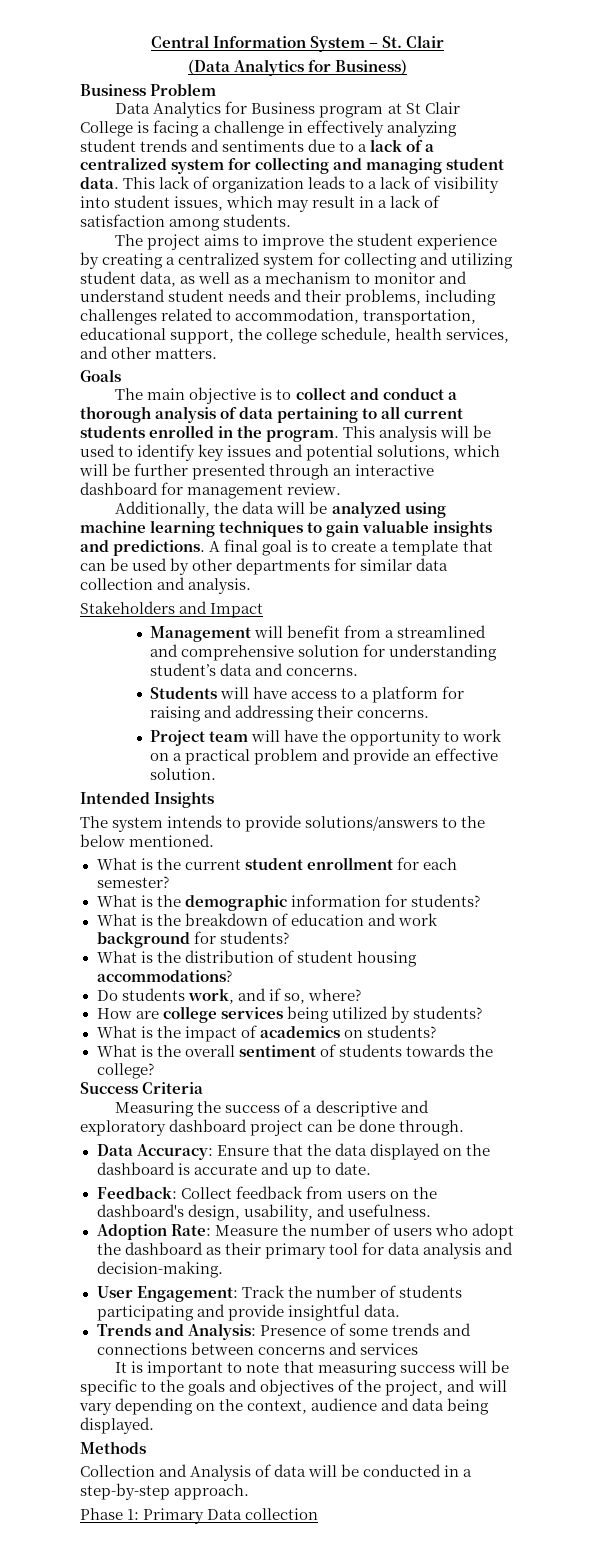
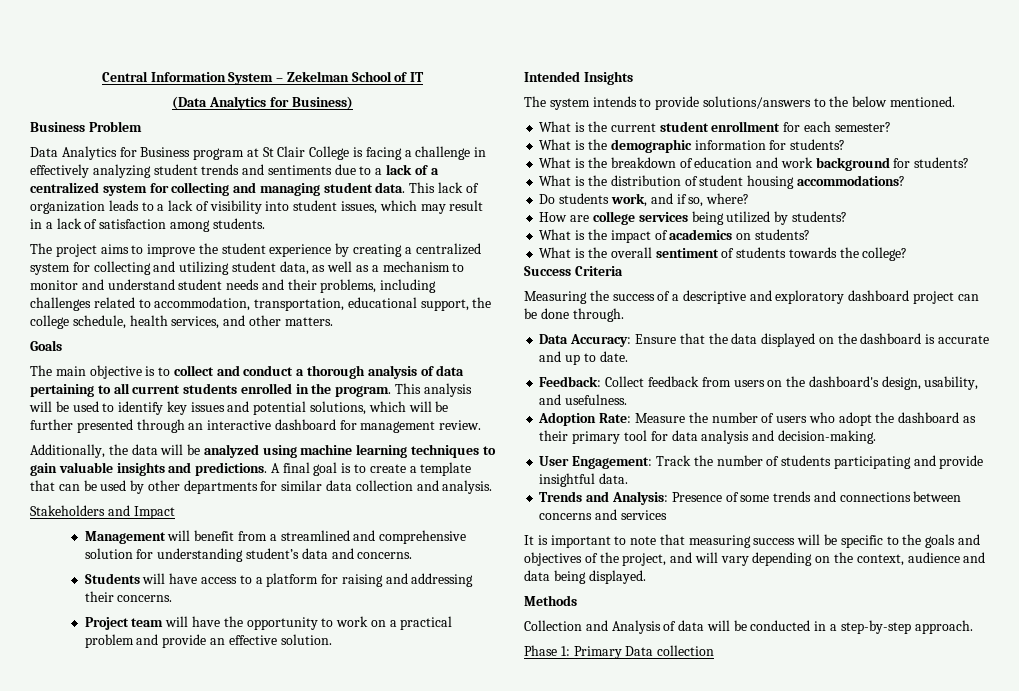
- Central Information System – St. Clair
+ Central Information System – Zekelman School of IT

